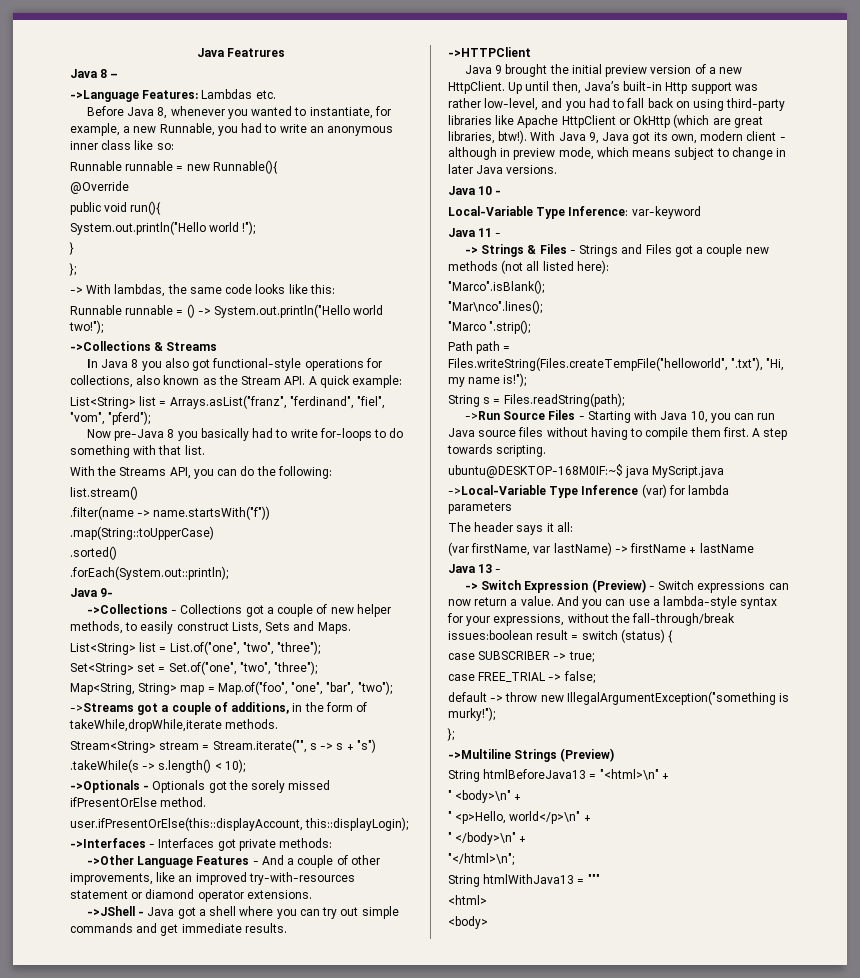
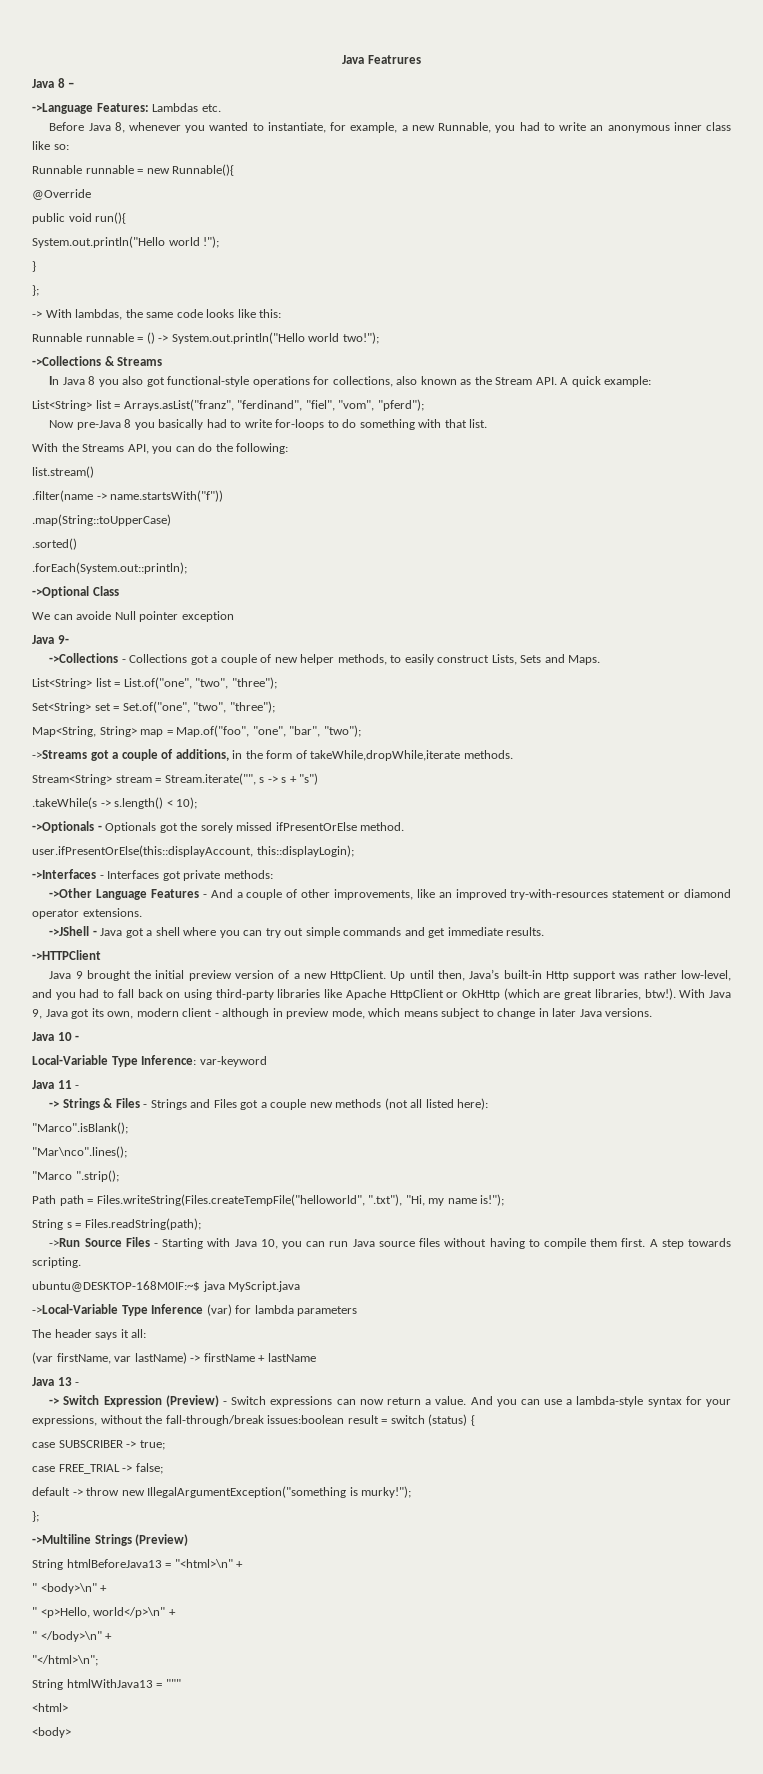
+ ->Optional Class
+ We can avoide Null pointer exception

